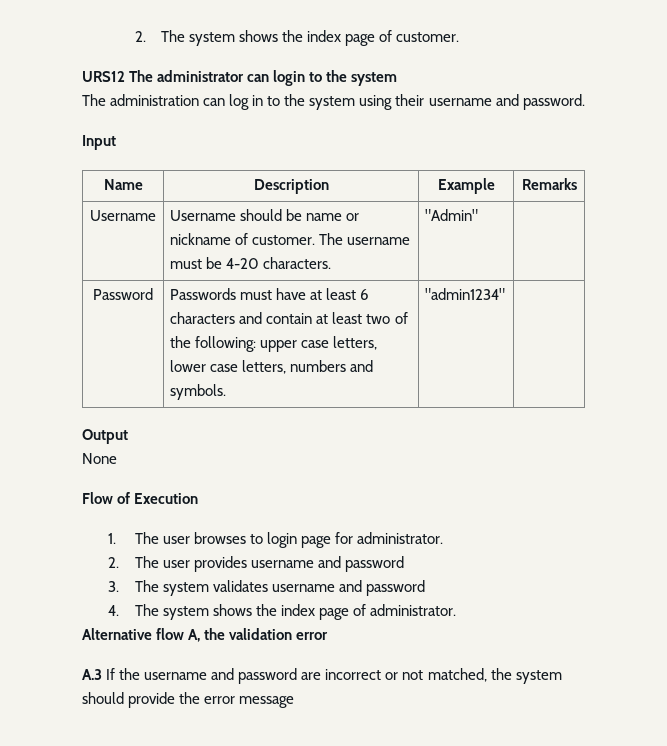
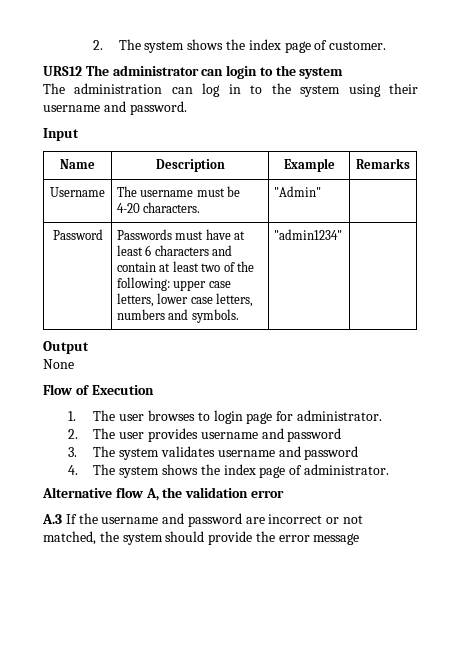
- Username | Username should be name or nickname of customer. The username must be 4-20 characters. | "Admin" |
+ Username | The username must be 4-20 characters. | "Admin" |

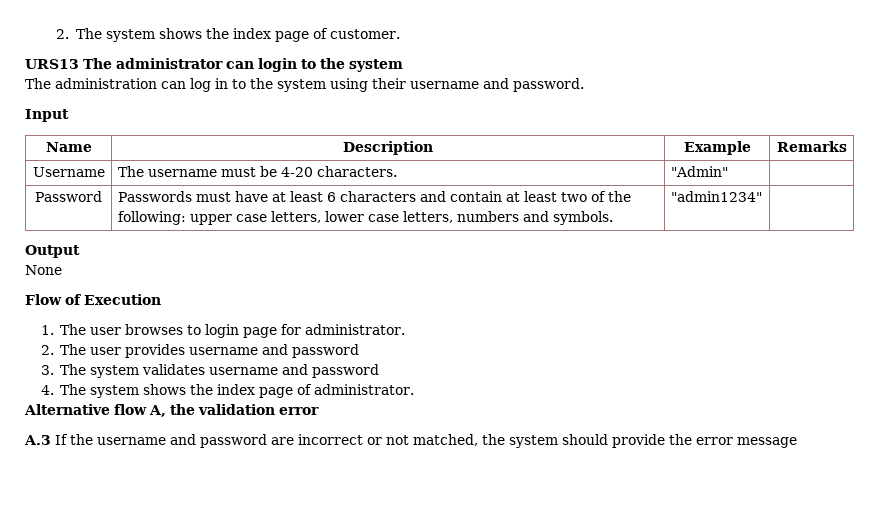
- URS12 The administrator can login to the system
+ URS13 The administrator can login to the system

